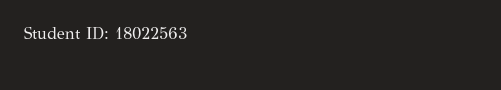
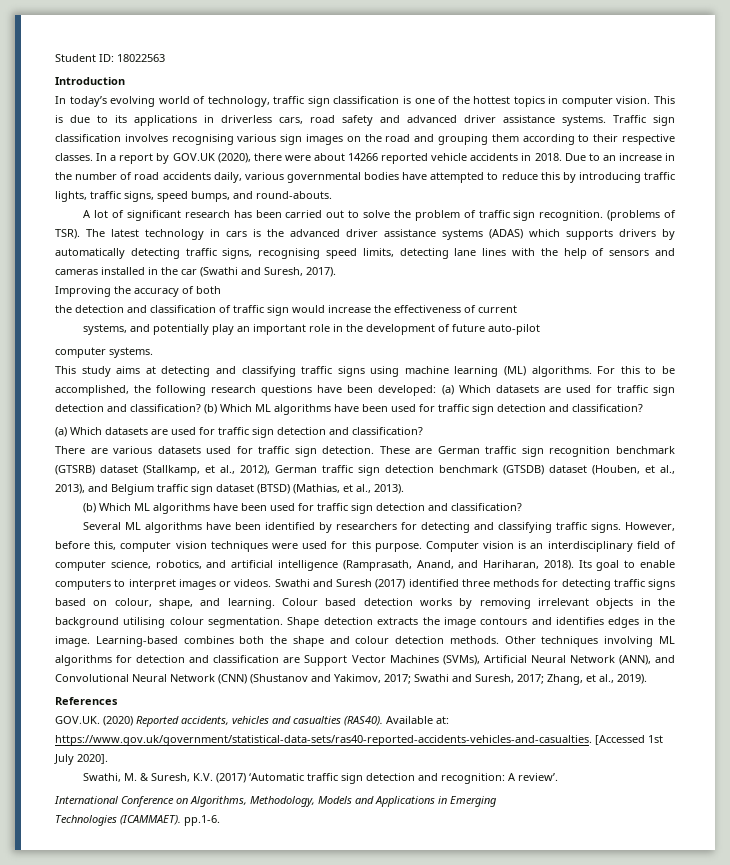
+ Introduction
+ In today’s evolving world of technology, traffic sign classification is one of the hottest topics in computer vision. This is due to its applications in driverless cars, road safety and advanced driver assistance systems. Traffic sign classification involves recognising various sign images on the road and grouping them according to their respective classes. In a report by GOV.UK (2020), there were about 14266 reported vehicle accidents in 2018. Due to an increase in the number of road accidents daily, various governmental bodies have attempted to reduce this by introducing traffic lights, traffic signs, speed bumps, and round-abouts.
+ A lot of significant research has been carried out to solve the problem of traffic sign recognition. (problems of TSR). The latest technology in cars is the advanced driver assistance systems (ADAS) which supports drivers by automatically detecting traffic signs, recognising speed limits, detecting lane lines with the help of sensors and cameras installed in the car (Swathi and Suresh, 2017).
+ Improving the accuracy of both
+ the detection and classification of traffic sign would increase the effectiveness of current
+ systems, and potentially play an important role in the development of future auto-pilot
+ computer systems.
+ This study aims at detecting and classifying traffic signs using machine learning (ML) algorithms. For this to be accomplished, the following research questions have been developed: (a) Which datasets are used for traffic sign detection and classification? (b) Which ML algorithms have been used for traffic sign detection and classification?
+ (a) Which datasets are used for traffic sign detection and classification?
+ There are various datasets used for traffic sign detection. These are German traffic sign recognition benchmark (GTSRB) dataset (Stallkamp, et al., 2012), German traffic sign detection benchmark (GTSDB) dataset (Houben, et al., 2013), and Belgium traffic sign dataset (BTSD) (Mathias, et al., 2013).
+ (b) Which ML algorithms have been used for traffic sign detection and classification?
+ Several ML algorithms have been identified by researchers for detecting and classifying traffic signs. However, before this, computer vision techniques were used for this purpose. Computer vision is an interdisciplinary field of computer science, robotics, and artificial intelligence (Ramprasath, Anand, and Hariharan, 2018). Its goal to enable computers to interpret images or videos. Swathi and Suresh (2017) identified three methods for detecting traffic signs based on colour, shape, and learning. Colour based detection works by removing irrelevant objects in the background utilising colour segmentation. Shape detection extracts the image contours and identifies edges in the image. Learning-based combines both the shape and colour detection methods. Other techniques involving ML algorithms for detection and classification are Support Vector Machines (SVMs), Artificial Neural Network (ANN), and Convolutional Neural Network (CNN) (Shustanov and Yakimov, 2017; Swathi and Suresh, 2017; Zhang, et al., 2019).
+ References
+ GOV.UK. (2020) Reported accidents, vehicles and casualties (RAS40). Available at: https://www.gov.uk/government/statistical-data-sets/ras40-reported-accidents-vehicles-and-casualties. [Accessed 1st July 2020].
+ Swathi, M. & Suresh, K.V. (2017) ‘Automatic traffic sign detection and recognition: A review’.
+ International Conference on Algorithms, Methodology, Models and Applications in Emerging
+ Technologies (ICAMMAET). pp.1-6.

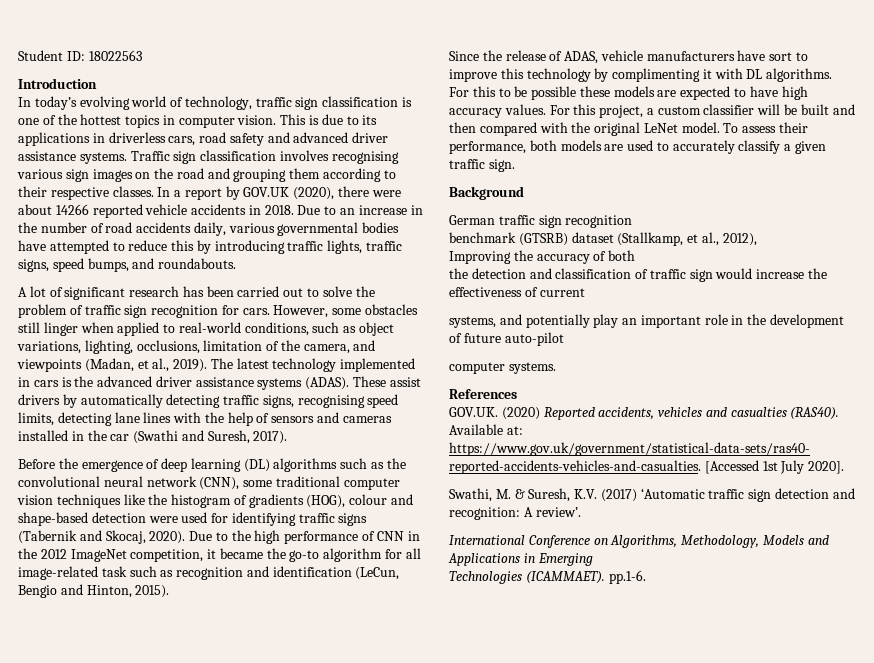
- Due to an increase in the number of road accidents daily, various governmental bodies have attempted to reduce this by introducing traffic lights, traffic signs, speed bumps, and round-abouts.
+ Due to an increase in the number of road accidents daily, various governmental bodies have attempted to reduce this by introducing traffic lights, traffic signs, speed bumps, and roundabouts.
- A lot of significant research has been carried out to solve the problem of traffic sign recognition. (problems of TSR).
+ A lot of significant research has been carried out to solve the problem of traffic sign recognition for cars. However, some obstacles still linger when applied to real-world conditions, such as object variations, lighting, occlusions, limitation of the camera, and viewpoints (Madan, et al., 2019).
- The latest technology in cars is the advanced driver assistance systems (ADAS) which supports drivers by automatically detecting traffic signs, recognising speed limits, detecting lane lines with the help of sensors and cameras installed in the car (Swathi and Suresh, 2017).
+ The latest technology implemented in cars is the advanced driver assistance systems (ADAS). These assist drivers by automatically detecting traffic signs, recognising speed limits, detecting lane lines with the help of sensors and cameras installed in the car (Swathi and Suresh, 2017).
+ Before the emergence of deep learning (DL) algorithms such as the convolutional neural network (CNN), some traditional computer vision techniques like the histogram of gradients (HOG), colour and shape-based detection were used for identifying traffic signs (Tabernik and Skocaj, 2020). Due to the high performance of CNN in the 2012 ImageNet competition, it became the go-to algorithm for all image-related task such as recognition and identification (LeCun, Bengio and Hinton, 2015).
+ Since the release of ADAS, vehicle manufacturers have sort to improve this technology by complimenting it with DL algorithms. For this to be possible these models are expected to have high accuracy values. For this project, a custom classifier will be built and then compared with the original LeNet model. To assess their performance, both models are used to accurately classify a given traffic sign.
+ Background
+ German traffic sign recognition
+ benchmark (GTSRB) dataset (Stallkamp, et al., 2012),
- This study aims at detecting and classifying traffic signs using machine learning (ML) algorithms. For this to be accomplished, the following research questions have been developed: (a) Which datasets are used for traffic sign detection and classification? (b) Which ML algorithms have been used for traffic sign detection and classification?
- (a) Which datasets are used for traffic sign detection and classification?
- There are various datasets used for traffic sign detection. These are German traffic sign recognition benchmark (GTSRB) dataset (Stallkamp, et al., 2012), German traffic sign detection benchmark (GTSDB) dataset (Houben, et al., 2013), and Belgium traffic sign dataset (BTSD) (Mathias, et al., 2013).
- (b) Which ML algorithms have been used for traffic sign detection and classification?
- Several ML algorithms have been identified by researchers for detecting and classifying traffic signs. However, before this, computer vision techniques were used for this purpose. Computer vision is an interdisciplinary field of computer science, robotics, and artificial intelligence (Ramprasath, Anand, and Hariharan, 2018). Its goal to enable computers to interpret images or videos. Swathi and Suresh (2017) identified three methods for detecting traffic signs based on colour, shape, and learning. Colour based detection works by removing irrelevant objects in the background utilising colour segmentation. Shape detection extracts the image contours and identifies edges in the image. Learning-based combines both the shape and colour detection methods. Other techniques involving ML algorithms for detection and classification are Support Vector Machines (SVMs), Artificial Neural Network (ANN), and Convolutional Neural Network (CNN) (Shustanov and Yakimov, 2017; Swathi and Suresh, 2017; Zhang, et al., 2019).

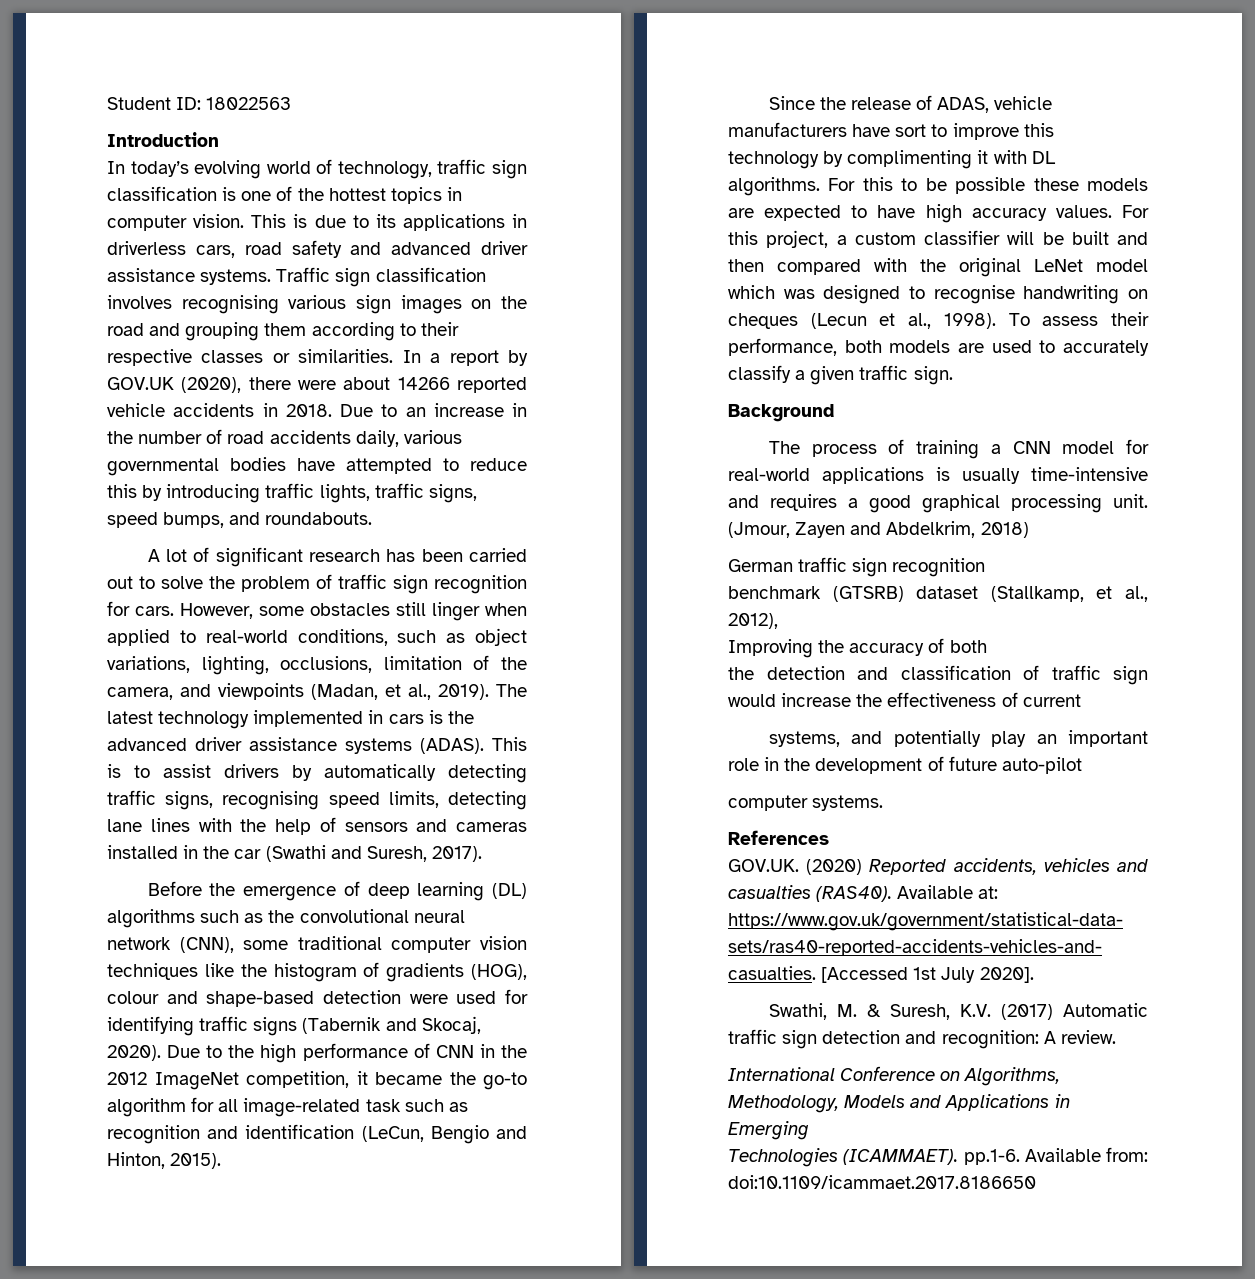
- Traffic sign classification involves recognising various sign images on the road and grouping them according to their respective classes.
+ Traffic sign classification involves recognising various sign images on the road and grouping them according to their respective classes or similarities.
- These assist drivers by automatically detecting traffic signs, recognising speed limits, detecting lane lines with the help of sensors and cameras installed in the car (Swathi and Suresh, 2017).
+ This is to assist drivers by automatically detecting traffic signs, recognising speed limits, detecting lane lines with the help of sensors and cameras installed in the car (Swathi and Suresh, 2017).
- For this project, a custom classifier will be built and then compared with the original LeNet model.
+ For this project, a custom classifier will be built and then compared with the original LeNet model which was designed to recognise handwriting on cheques (Lecun et al., 1998).
+ The process of training a CNN model for real-world applications is usually time-intensive and requires a good graphical processing unit. (Jmour, Zayen and Abdelkrim, 2018)
- Swathi, M. & Suresh, K.V. (2017) ‘Automatic traffic sign detection and recognition: A review’.
+ Swathi, M. & Suresh, K.V. (2017) Automatic traffic sign detection and recognition: A review.
- Technologies (ICAMMAET). pp.1-6.
+ Technologies (ICAMMAET). pp.1-6. Available from: doi:10.1109/icammaet.2017.8186650

